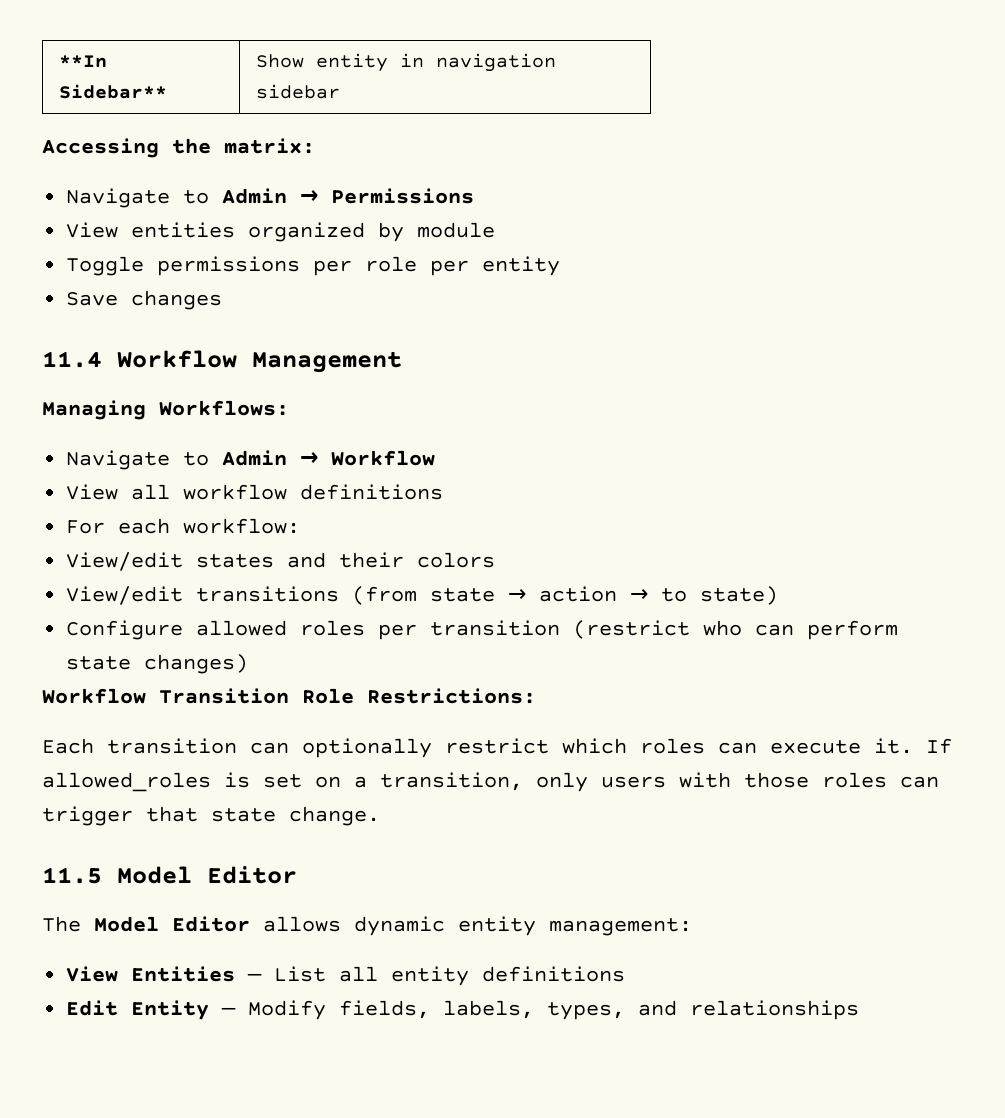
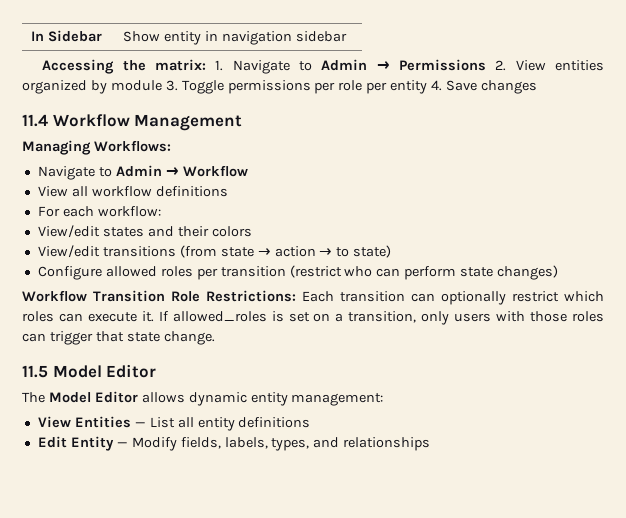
- **In Sidebar** | Show entity in navigation sidebar
+ In Sidebar | Show entity in navigation sidebar
- Accessing the matrix:
- Navigate to Admin → Permissions
- View entities organized by module
- Toggle permissions per role per entity
- Save changes
+ Accessing the matrix: 1. Navigate to Admin → Permissions 2. View entities organized by module 3. Toggle permissions per role per entity 4. Save changes
- Workflow Transition Role Restrictions:
- Each transition can optionally restrict which roles can execute it.
+ Workflow Transition Role Restrictions: Each transition can optionally restrict which roles can execute it.

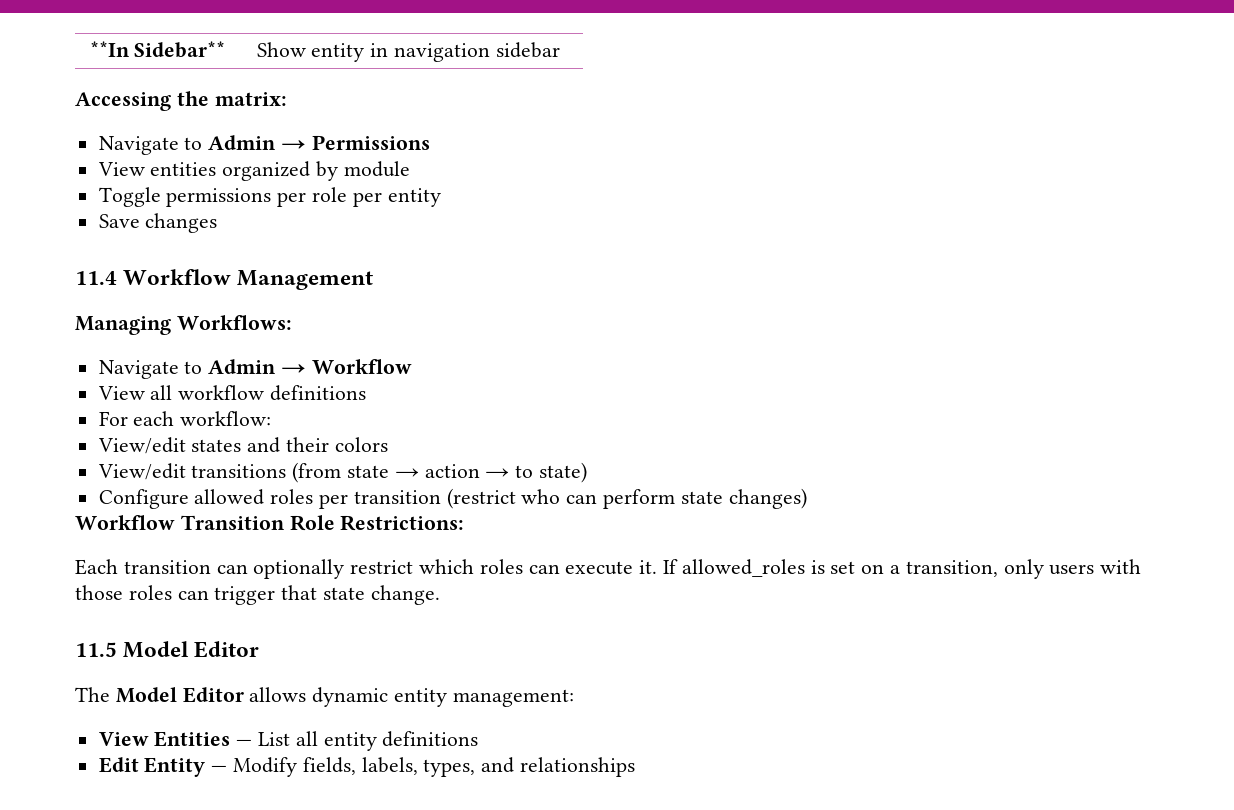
- In Sidebar | Show entity in navigation sidebar
+ **In Sidebar** | Show entity in navigation sidebar
- Accessing the matrix: 1. Navigate to Admin → Permissions 2. View entities organized by module 3. Toggle permissions per role per entity 4. Save changes
+ Accessing the matrix:
+ Navigate to Admin → Permissions
+ View entities organized by module
+ Toggle permissions per role per entity
+ Save changes
- Workflow Transition Role Restrictions: Each transition can optionally restrict which roles can execute it.
+ Workflow Transition Role Restrictions:
+ Each transition can optionally restrict which roles can execute it.

